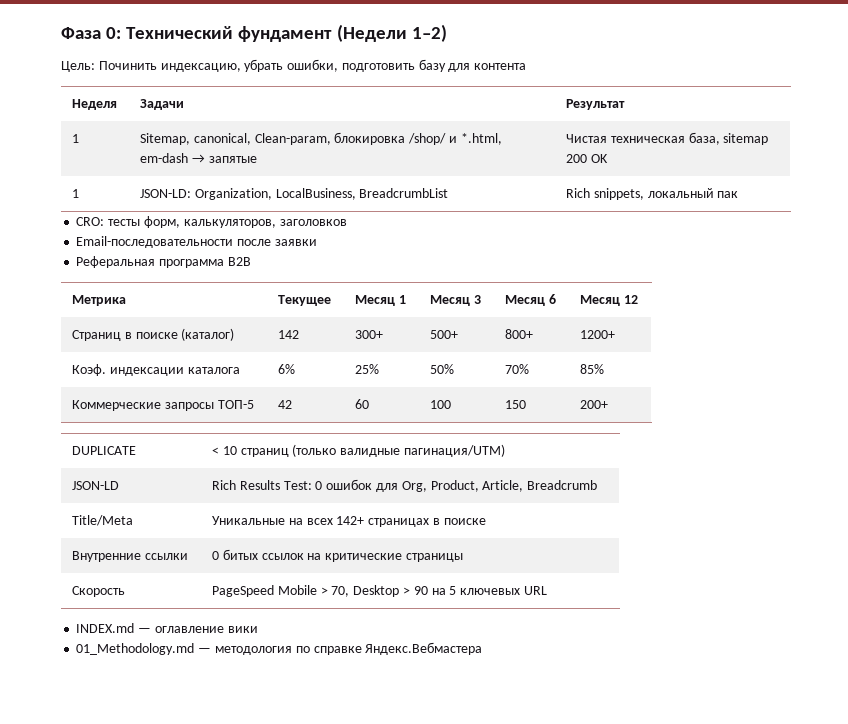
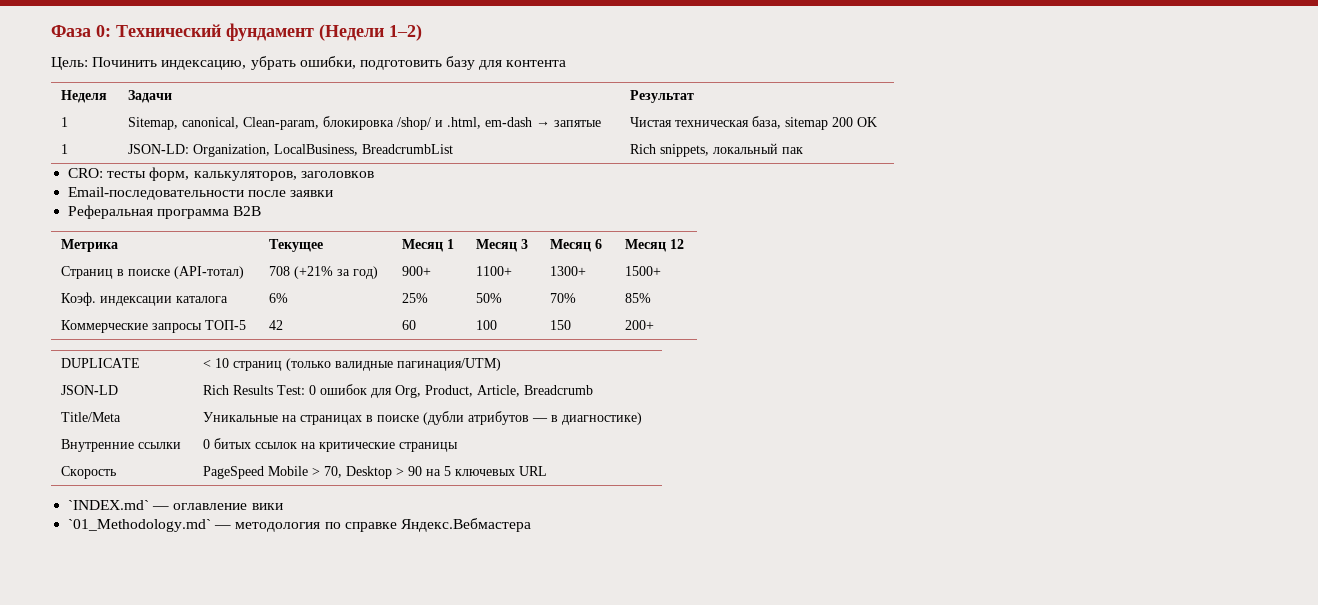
- 1 | Sitemap, canonical, Clean-param, блокировка /shop/ и *.html, em-dash → запятые | Чистая техническая база, sitemap 200 OK
+ 1 | Sitemap, canonical, Clean-param, блокировка /shop/ и .html, em-dash → запятые | Чистая техническая база, sitemap 200 OK
- Страниц в поиске (каталог) | 142 | 300+ | 500+ | 800+ | 1200+
+ Страниц в поиске (API-тотал) | 708 (+21% за год) | 900+ | 1100+ | 1300+ | 1500+
- Title/Meta | Уникальные на всех 142+ страницах в поиске
+ Title/Meta | Уникальные на страницах в поиске (дубли атрибутов — в диагностике)
- INDEX.md — оглавление вики
+ `INDEX.md` — оглавление вики
- 01_Methodology.md — методология по справке Яндекс.Вебмастера
+ `01_Methodology.md` — методология по справке Яндекс.Вебмастера

